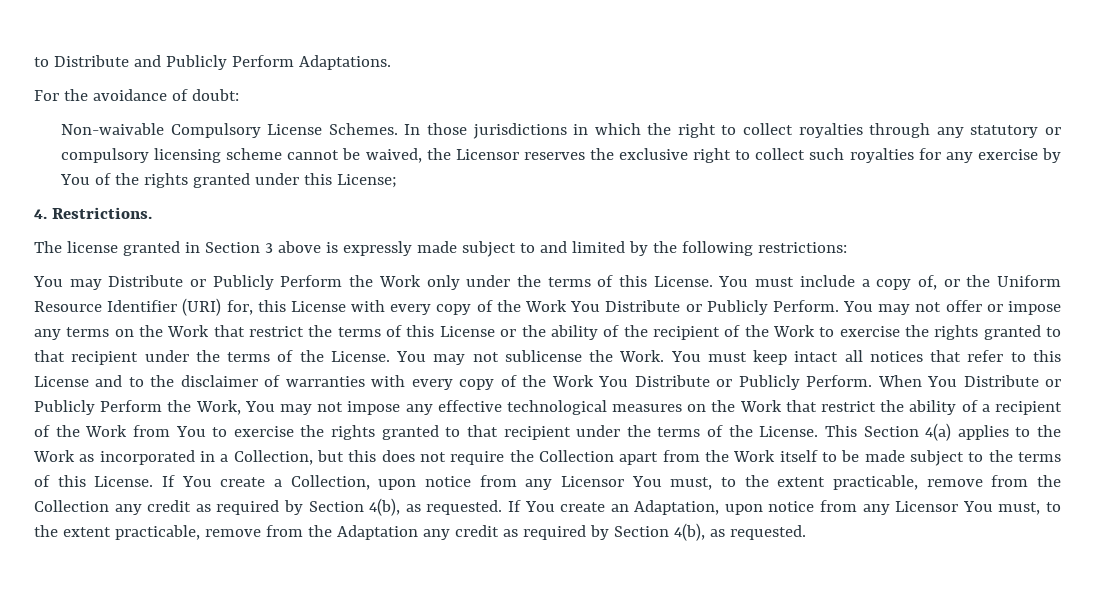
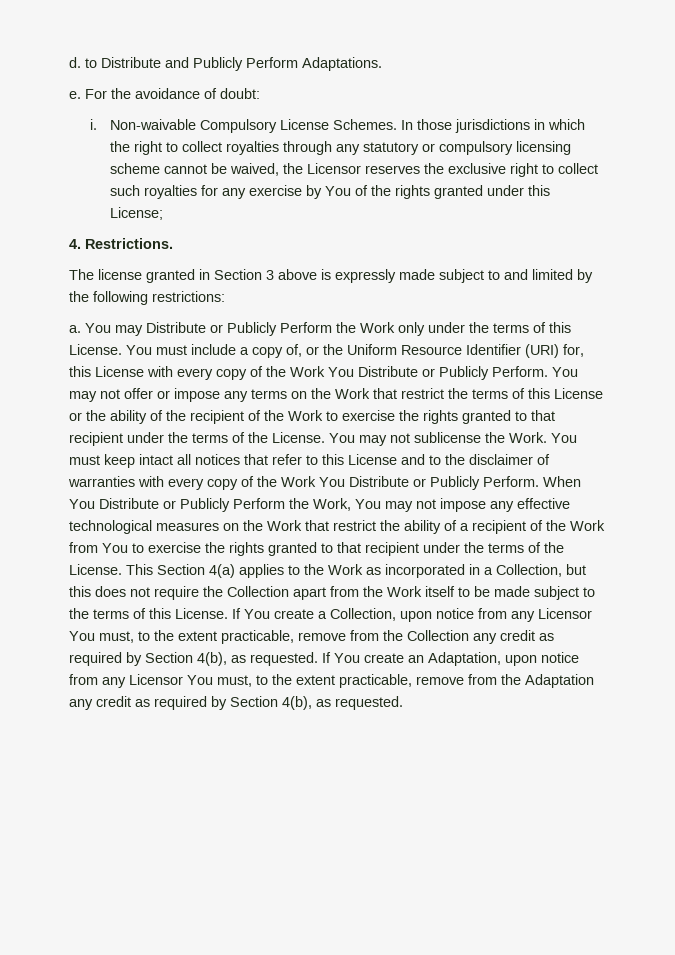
- to Distribute and Publicly Perform Adaptations.
+ d. to Distribute and Publicly Perform Adaptations.
+ e.
+ i.
+ a.

